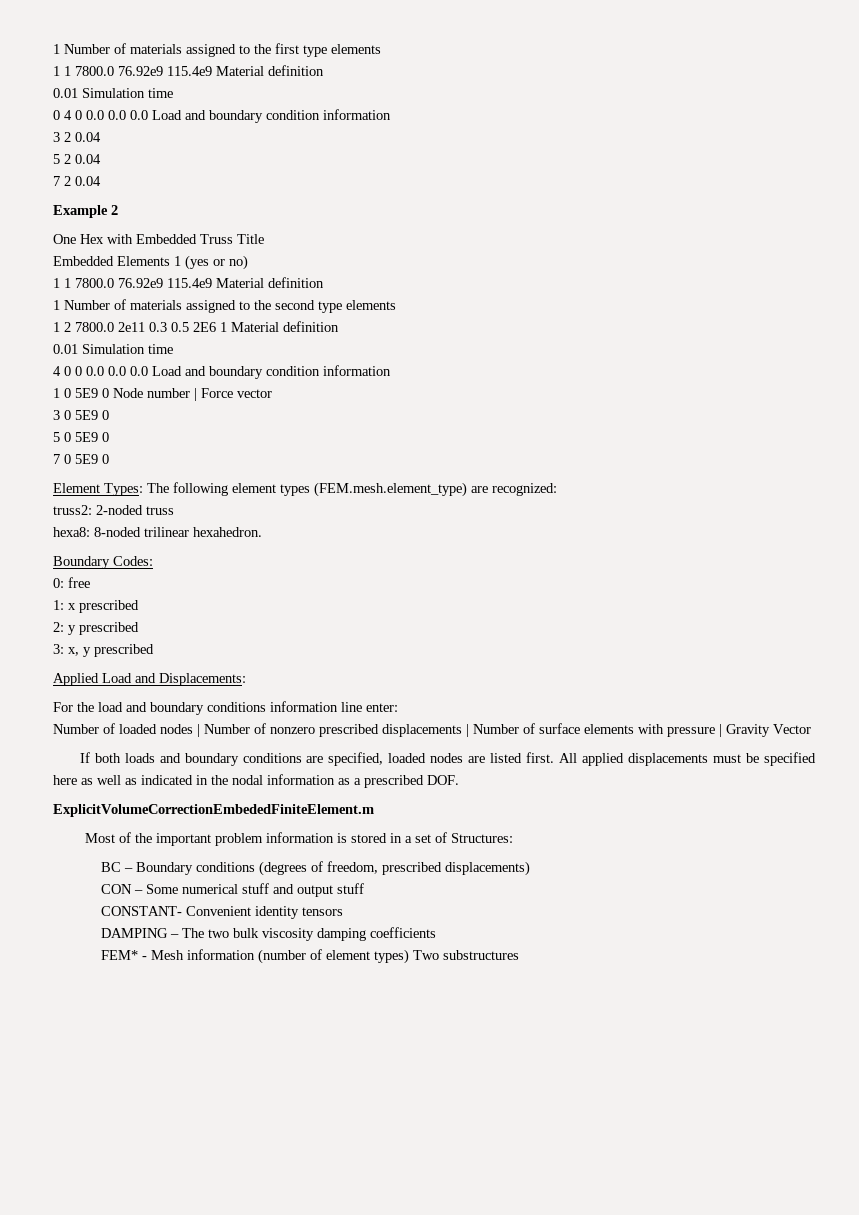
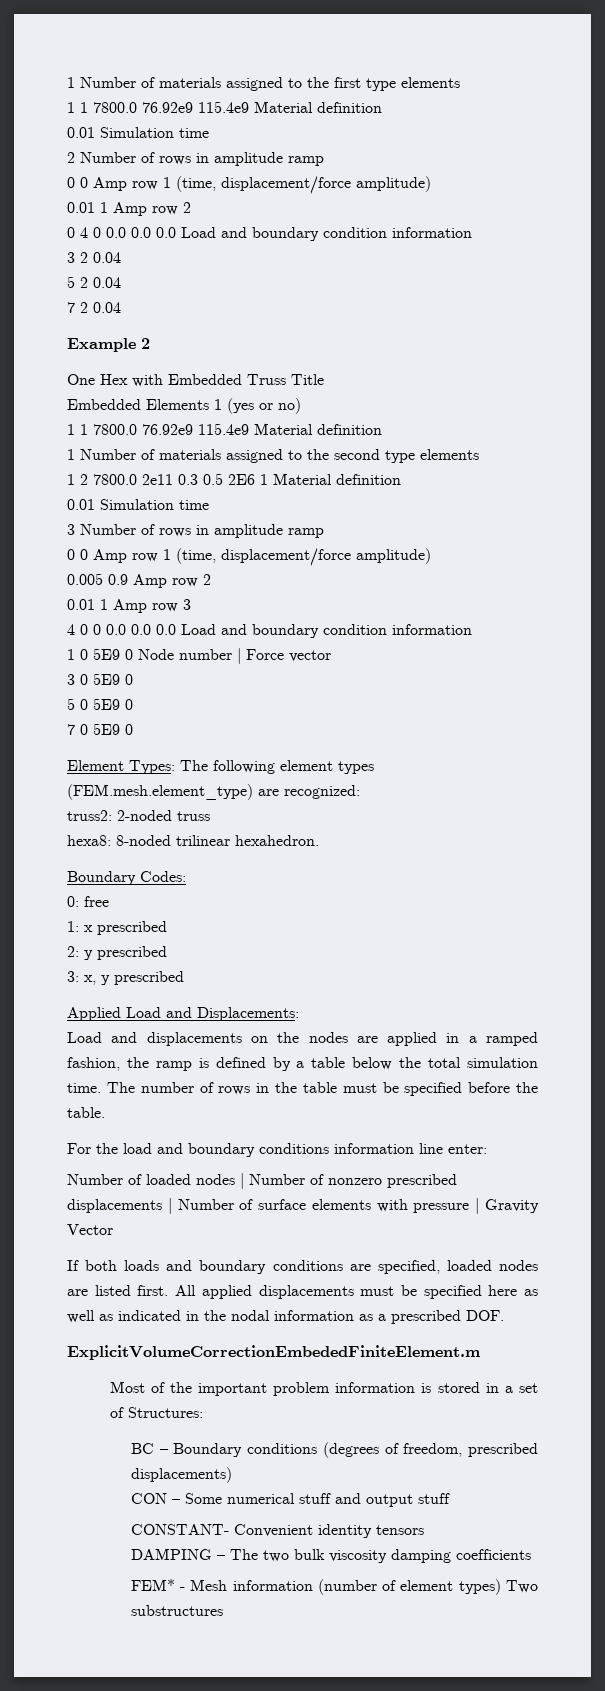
+ 2 Number of rows in amplitude ramp
+ 0 0 Amp row 1 (time, displacement/force amplitude)
+ 0.01 1 Amp row 2
+ 3 Number of rows in amplitude ramp
+ 0 0 Amp row 1 (time, displacement/force amplitude)
+ 0.005 0.9 Amp row 2
+ 0.01 1 Amp row 3
+ Load and displacements on the nodes are applied in a ramped fashion, the ramp is defined by a table below the total simulation time. The number of rows in the table must be specified before the table.

